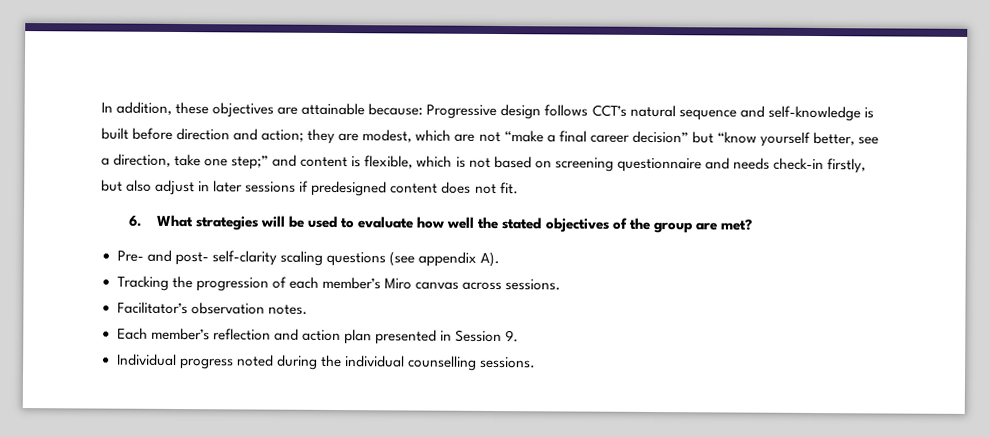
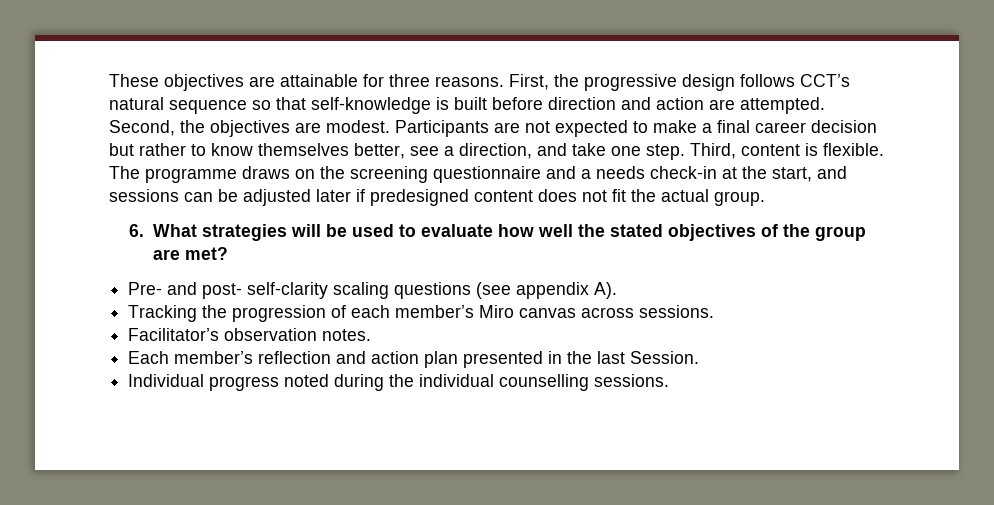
- In addition, these objectives are attainable because: Progressive design follows CCT’s natural sequence and self-knowledge is built before direction and action; they are modest, which are not “make a final career decision” but “know yourself better, see a direction, take one step;” and content is flexible, which is not based on screening questionnaire and needs check-in firstly, but also adjust in later sessions if predesigned content does not fit.
+ These objectives are attainable for three reasons. First, the progressive design follows CCT’s natural sequence so that self-knowledge is built before direction and action are attempted. Second, the objectives are modest. Participants are not expected to make a final career decision but rather to know themselves better, see a direction, and take one step. Third, content is flexible. The programme draws on the screening questionnaire and a needs check-in at the start, and sessions can be adjusted later if predesigned content does not fit the actual group.
- Each member’s reflection and action plan presented in Session 9.
+ Each member’s reflection and action plan presented in the last Session.

